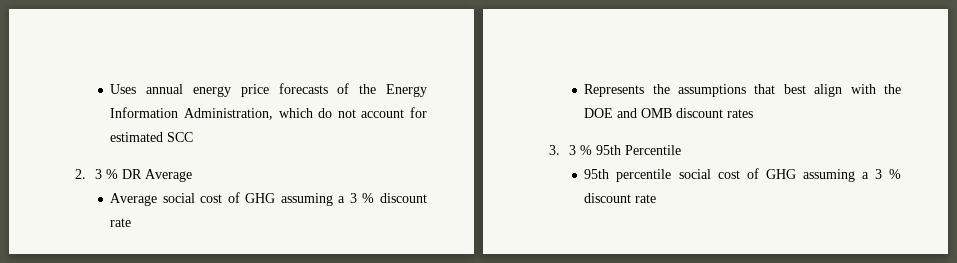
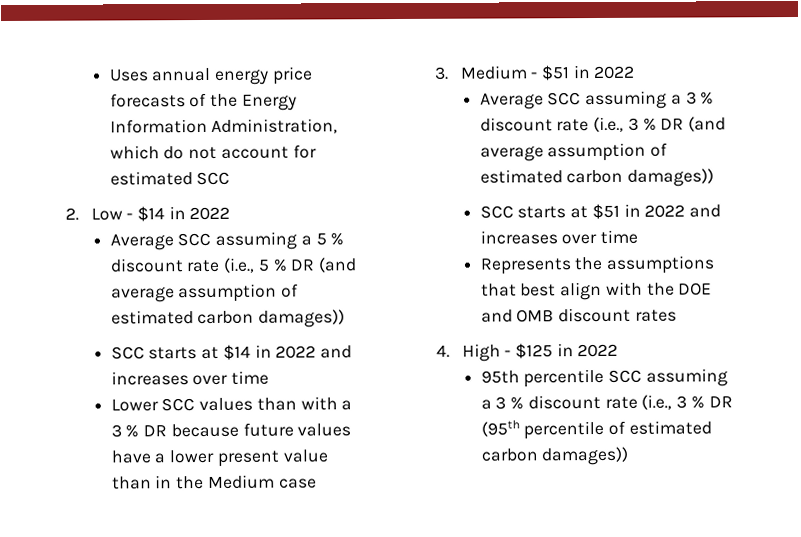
- 2. 3 % DR Average
- Average social cost of GHG assuming a 3 % discount rate
+ 2. Low - $14 in 2022
+ Average SCC assuming a 5 % discount rate (i.e., 5 % DR (and average assumption of estimated carbon damages))
+ SCC starts at $14 in 2022 and increases over time
+ Lower SCC values than with a 3 % DR because future values have a lower present value than in the Medium case
+ 3. Medium - $51 in 2022
+ Average SCC assuming a 3 % discount rate (i.e., 3 % DR (and average assumption of estimated carbon damages))
+ SCC starts at $51 in 2022 and increases over time
- 3. 3 % 95th Percentile
- 95th percentile social cost of GHG assuming a 3 % discount rate
+ 4. High - $125 in 2022
+ 95th percentile SCC assuming a 3 % discount rate (i.e., 3 % DR (95th percentile of estimated carbon damages))

